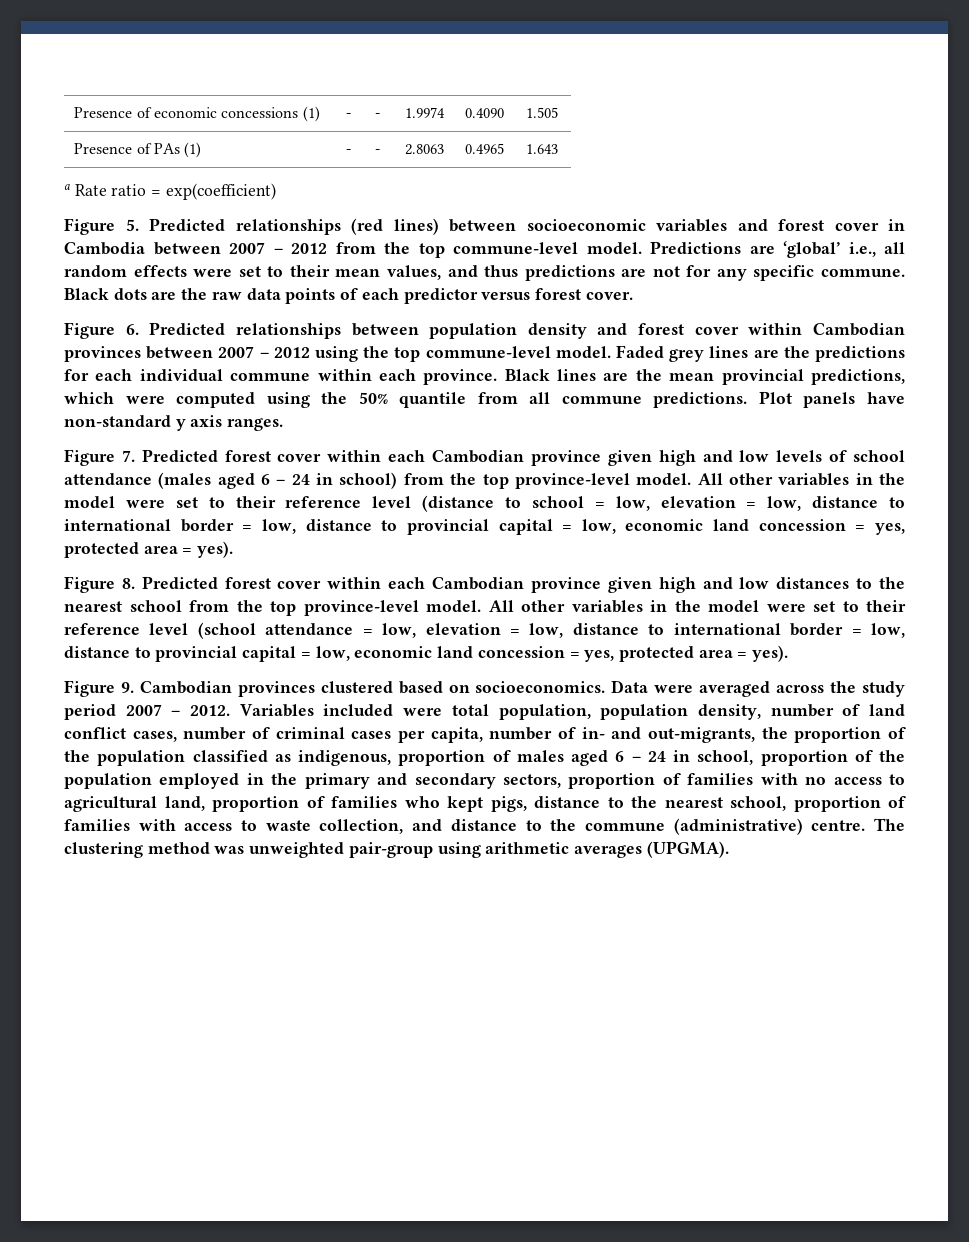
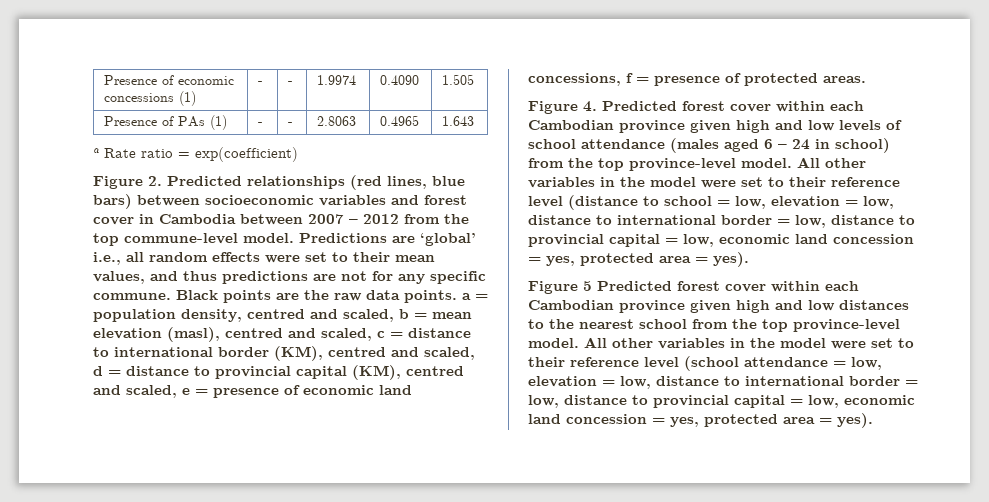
- Figure 5. Predicted relationships (red lines) between socioeconomic variables and forest cover in Cambodia between 2007 – 2012 from the top commune-level model.
+ Figure 2. Predicted relationships (red lines, blue bars) between socioeconomic variables and forest cover in Cambodia between 2007 – 2012 from the top commune-level model.
- Black dots are the raw data points of each predictor versus forest cover.
- Figure 6. Predicted relationships between population density and forest cover within Cambodian provinces between 2007 – 2012 using the top commune-level model. Faded grey lines are the predictions for each individual commune within each province. Black lines are the mean provincial predictions, which were computed using the 50% quantile from all commune predictions. Plot panels have non-standard y axis ranges.
- Figure 7. Predicted forest cover within each Cambodian province given high and low levels of school attendance (males aged 6 – 24 in school) from the top province-level model.
+ Black points are the raw data points. a = population density, centred and scaled, b = mean elevation (masl), centred and scaled, c = distance to international border (KM), centred and scaled, d = distance to provincial capital (KM), centred and scaled, e = presence of economic land concessions, f = presence of protected areas.
+ Figure 4. Predicted forest cover within each Cambodian province given high and low levels of school attendance (males aged 6 – 24 in school) from the top province-level model.
- Figure 8. Predicted forest cover within each Cambodian province given high and low distances to the nearest school from the top province-level model.
+ Figure 5 Predicted forest cover within each Cambodian province given high and low distances to the nearest school from the top province-level model.
- Figure 9. Cambodian provinces clustered based on socioeconomics. Data were averaged across the study period 2007 – 2012. Variables included were total population, population density, number of land conflict cases, number of criminal cases per capita, number of in- and out-migrants, the proportion of the population classified as indigenous, proportion of males aged 6 – 24 in school, proportion of the population employed in the primary and secondary sectors, proportion of families with no access to agricultural land, proportion of families who kept pigs, distance to the nearest school, proportion of families with access to waste collection, and distance to the commune (administrative) centre. The clustering method was unweighted pair-group using arithmetic averages (UPGMA).

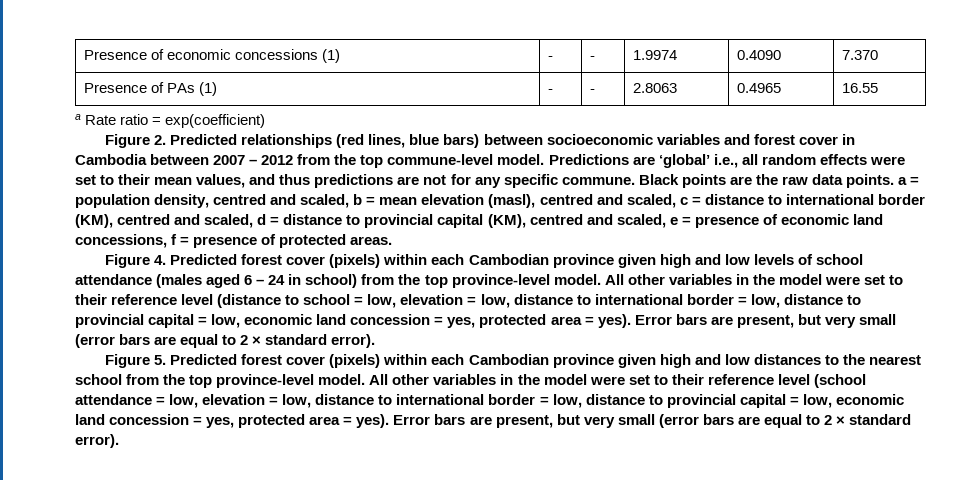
- Presence of economic concessions (1) | - | - | 1.9974 | 0.4090 | 1.505
+ Presence of economic concessions (1) | - | - | 1.9974 | 0.4090 | 7.370
- Presence of PAs (1) | - | - | 2.8063 | 0.4965 | 1.643
+ Presence of PAs (1) | - | - | 2.8063 | 0.4965 | 16.55
- Figure 4. Predicted forest cover within each Cambodian province given high and low levels of school attendance (males aged 6 – 24 in school) from the top province-level model.
+ Figure 4. Predicted forest cover (pixels) within each Cambodian province given high and low levels of school attendance (males aged 6 – 24 in school) from the top province-level model.
- All other variables in the model were set to their reference level (distance to school = low, elevation = low, distance to international border = low, distance to provincial capital = low, economic land concession = yes, protected area = yes).
- Figure 5 Predicted forest cover within each Cambodian province given high and low distances to the nearest school from the top province-level model.
+ All other variables in the model were set to their reference level (distance to school = low, elevation = low, distance to international border = low, distance to provincial capital = low, economic land concession = yes, protected area = yes). Error bars are present, but very small (error bars are equal to 2 × standard error).
+ Figure 5. Predicted forest cover (pixels) within each Cambodian province given high and low distances to the nearest school from the top province-level model.
- All other variables in the model were set to their reference level (school attendance = low, elevation = low, distance to international border = low, distance to provincial capital = low, economic land concession = yes, protected area = yes).
+ All other variables in the model were set to their reference level (school attendance = low, elevation = low, distance to international border = low, distance to provincial capital = low, economic land concession = yes, protected area = yes). Error bars are present, but very small (error bars are equal to 2 × standard error).

